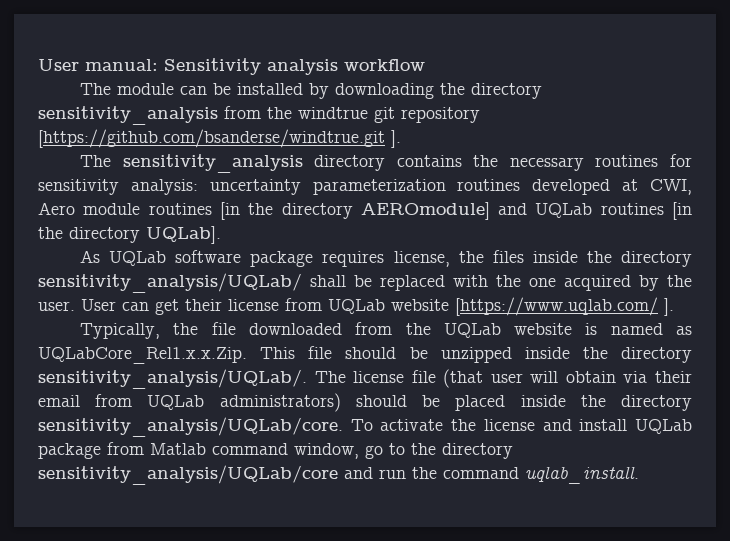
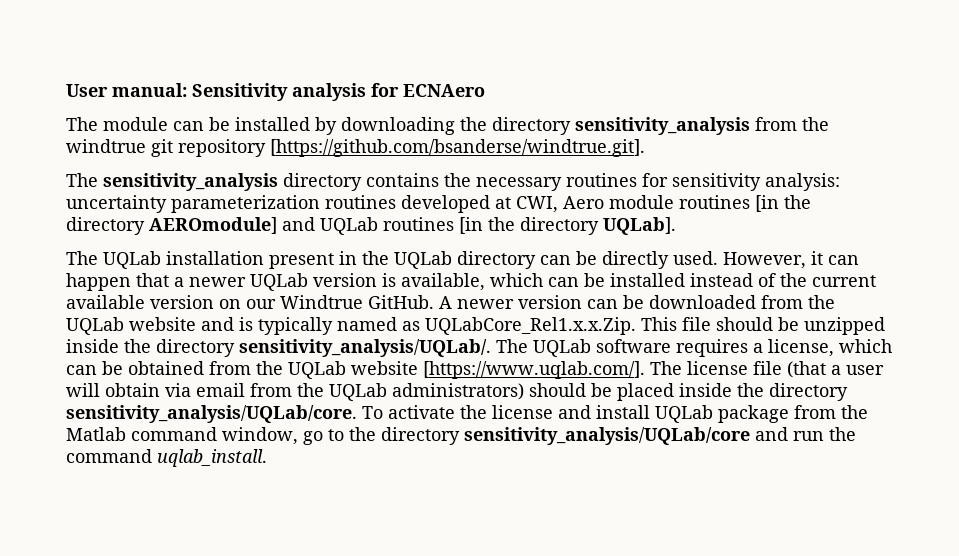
- User manual: Sensitivity analysis workflow
+ User manual: Sensitivity analysis for ECNAero
- The module can be installed by downloading the directory sensitivity_analysis from the windtrue git repository [https://github.com/bsanderse/windtrue.git ].
+ The module can be installed by downloading the directory sensitivity_analysis from the windtrue git repository [https://github.com/bsanderse/windtrue.git].
- As UQLab software package requires license, the files inside the directory sensitivity_analysis/UQLab/ shall be replaced with the one acquired by the user. User can get their license from UQLab website [https://www.uqlab.com/ ].
- Typically, the file downloaded from the UQLab website is named as UQLabCore_Rel1.x.x.Zip. This file should be unzipped inside the directory sensitivity_analysis/UQLab/.
+ The UQLab installation present in the UQLab directory can be directly used. However, it can happen that a newer UQLab version is available, which can be installed instead of the current available version on our Windtrue GitHub. A newer version can be downloaded from the UQLab website and is typically named as UQLabCore_Rel1.x.x.Zip. This file should be unzipped inside the directory sensitivity_analysis/UQLab/.
- The license file (that user will obtain via their email from UQLab administrators) should be placed inside the directory sensitivity_analysis/UQLab/core.
+ The UQLab software requires a license, which can be obtained from the UQLab website [https://www.uqlab.com/]. The license file (that a user will obtain via email from the UQLab administrators) should be placed inside the directory sensitivity_analysis/UQLab/core.
- To activate the license and install UQLab package from Matlab command window, go to the directory sensitivity_analysis/UQLab/core and run the command uqlab_install.
+ To activate the license and install UQLab package from the Matlab command window, go to the directory sensitivity_analysis/UQLab/core and run the command uqlab_install.

